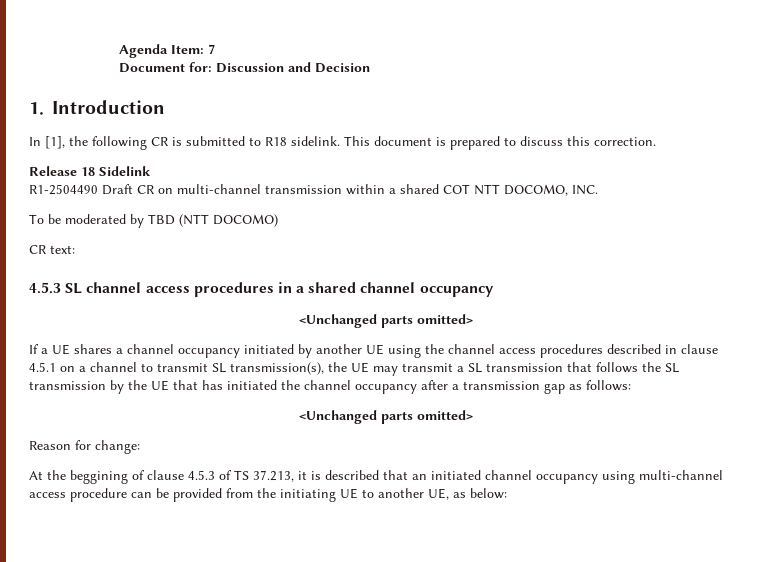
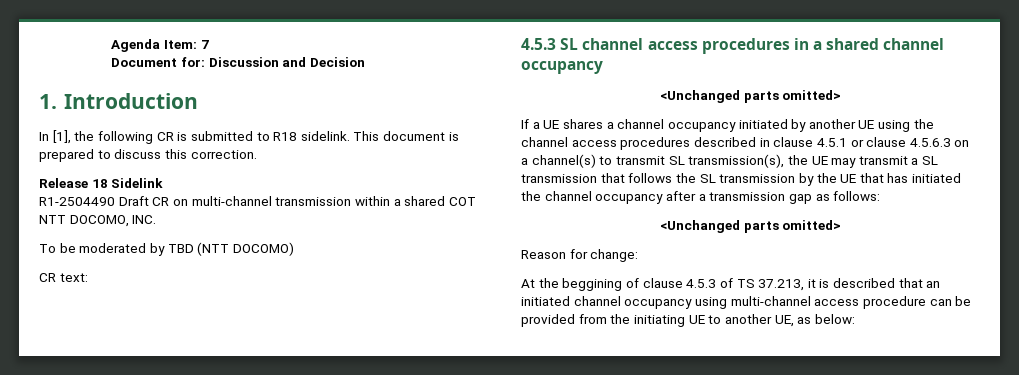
- If a UE shares a channel occupancy initiated by another UE using the channel access procedures described in clause 4.5.1 on a channel to transmit SL transmission(s), the UE may transmit a SL transmission that follows the SL transmission by the UE that has initiated the channel occupancy after a transmission gap as follows:
+ If a UE shares a channel occupancy initiated by another UE using the channel access procedures described in clause 4.5.1 or clause 4.5.6.3 on a channel(s) to transmit SL transmission(s), the UE may transmit a SL transmission that follows the SL transmission by the UE that has initiated the channel occupancy after a transmission gap as follows:

